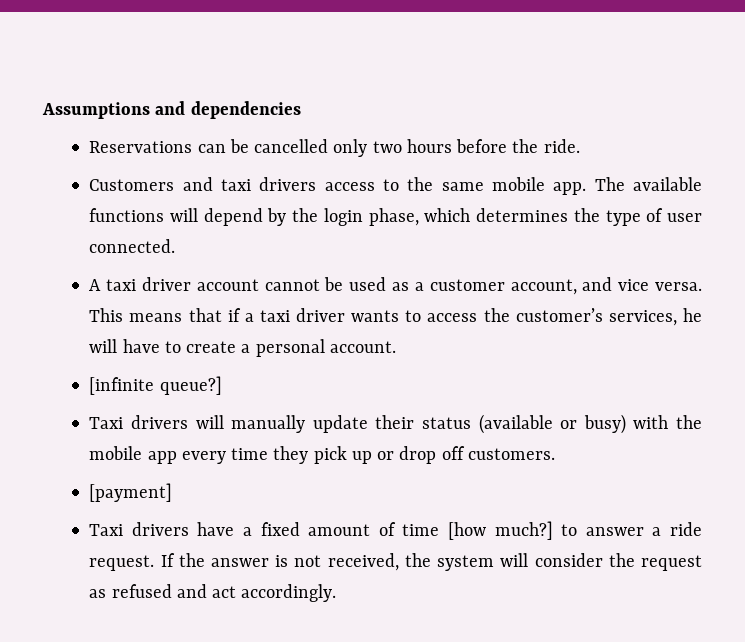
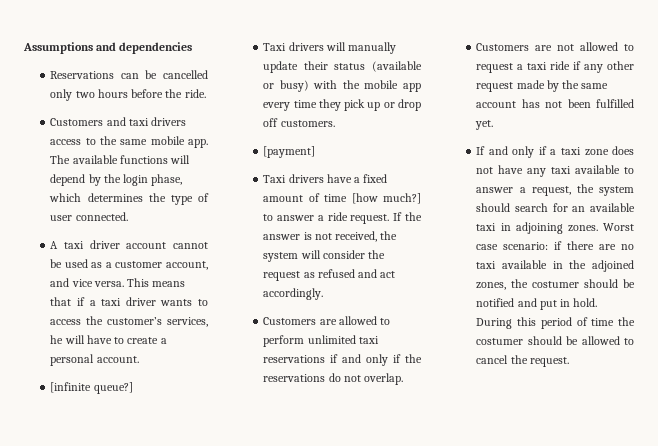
+ Customers are allowed to perform unlimited taxi reservations if and only if the reservations do not overlap.
+ Customers are not allowed to request a taxi ride if any other request made by the same account has not been fulfilled yet.
+ If and only if a taxi zone does not have any taxi available to answer a request, the system should search for an available taxi in adjoining zones. Worst case scenario: if there are no taxi available in the adjoined zones, the costumer should be notified and put in hold. During this period of time the costumer should be allowed to cancel the request.

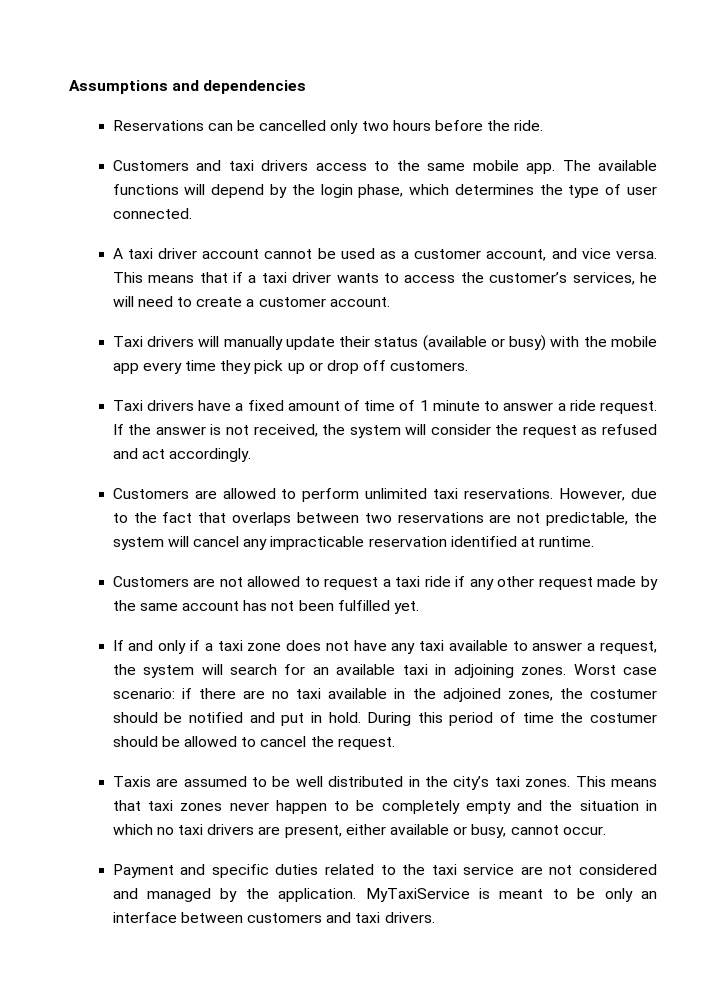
- This means that if a taxi driver wants to access the customer’s services, he will have to create a personal account.
+ This means that if a taxi driver wants to access the customer’s services, he will need to create a customer account.
- [infinite queue?]
- [payment]
- Taxi drivers have a fixed amount of time [how much?] to answer a ride request.
+ Taxi drivers have a fixed amount of time of 1 minute to answer a ride request.
- Customers are allowed to perform unlimited taxi reservations if and only if the reservations do not overlap.
+ Customers are allowed to perform unlimited taxi reservations. However, due to the fact that overlaps between two reservations are not predictable, the system will cancel any impracticable reservation identified at runtime.
- If and only if a taxi zone does not have any taxi available to answer a request, the system should search for an available taxi in adjoining zones.
+ If and only if a taxi zone does not have any taxi available to answer a request, the system will search for an available taxi in adjoining zones.
+ Taxis are assumed to be well distributed in the city’s taxi zones. This means that taxi zones never happen to be completely empty and the situation in which no taxi drivers are present, either available or busy, cannot occur.
+ Payment and specific duties related to the taxi service are not considered and managed by the application. MyTaxiService is meant to be only an interface between customers and taxi drivers.

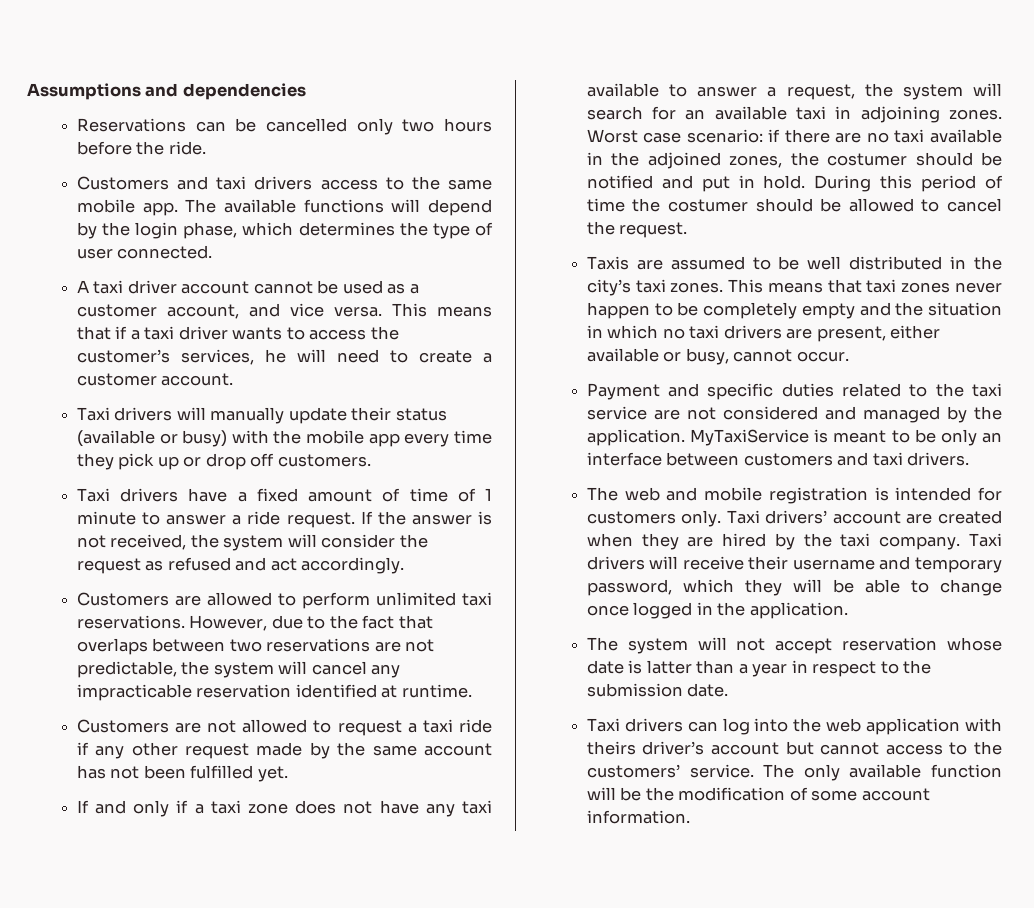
+ The web and mobile registration is intended for customers only. Taxi drivers’ account are created when they are hired by the taxi company. Taxi drivers will receive their username and temporary password, which they will be able to change once logged in the application.
+ The system will not accept reservation whose date is latter than a year in respect to the submission date.
+ Taxi drivers can log into the web application with theirs driver’s account but cannot access to the customers’ service. The only available function will be the modification of some account information.

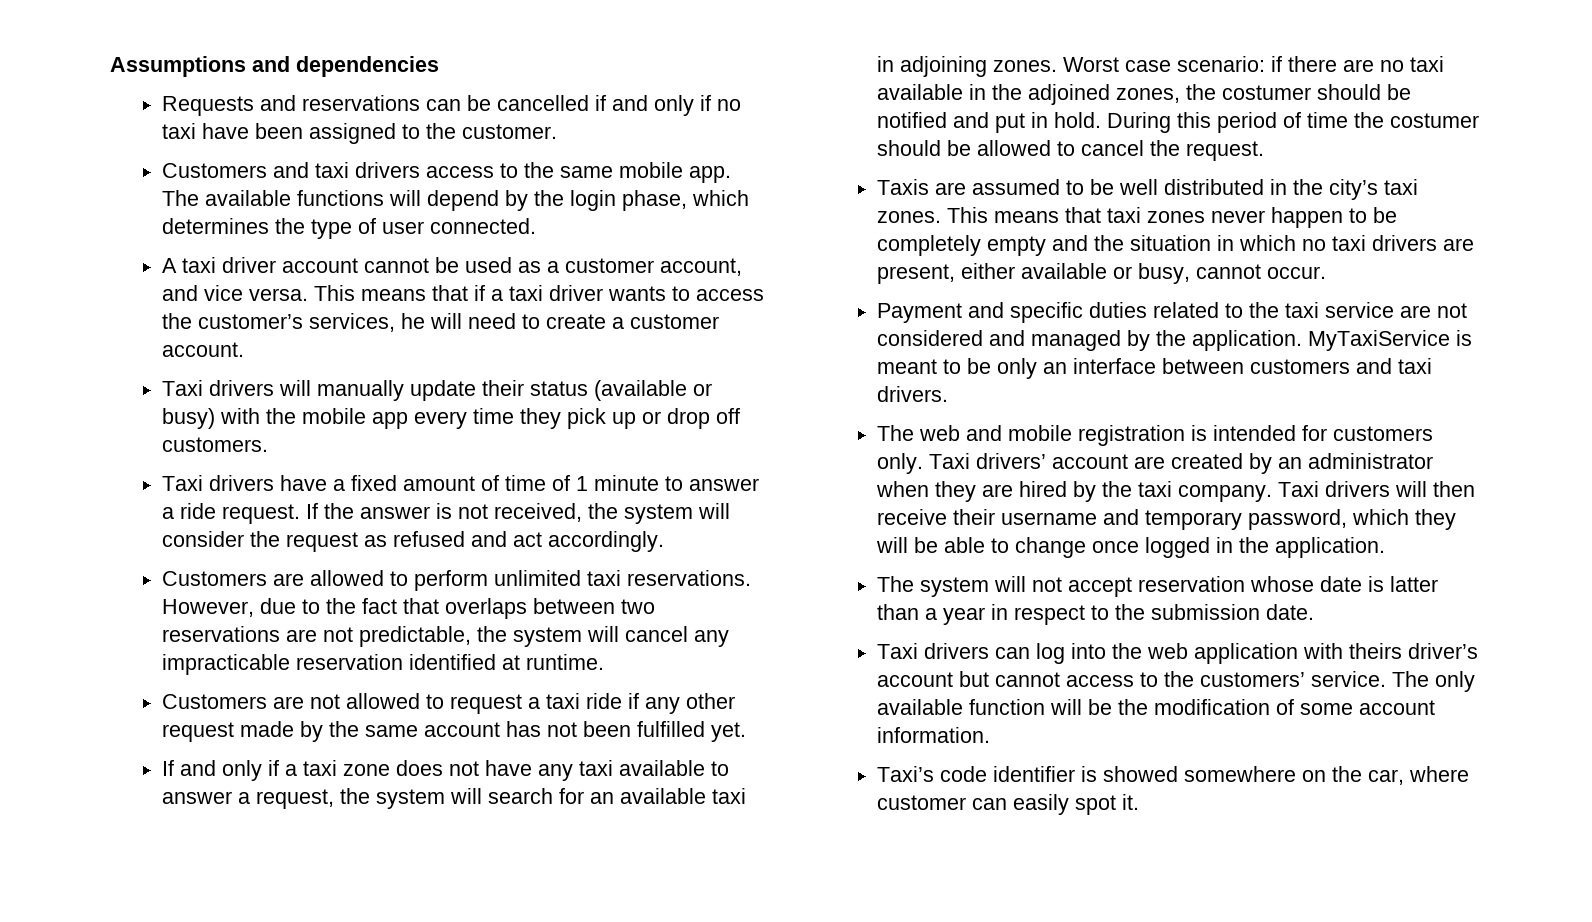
- Reservations can be cancelled only two hours before the ride.
+ Requests and reservations can be cancelled if and only if no taxi have been assigned to the customer.
- Taxi drivers’ account are created when they are hired by the taxi company.
+ Taxi drivers’ account are created by an administrator when they are hired by the taxi company.
- Taxi drivers will receive their username and temporary password, which they will be able to change once logged in the application.
+ Taxi drivers will then receive their username and temporary password, which they will be able to change once logged in the application.
+ Taxi’s code identifier is showed somewhere on the car, where customer can easily spot it.

